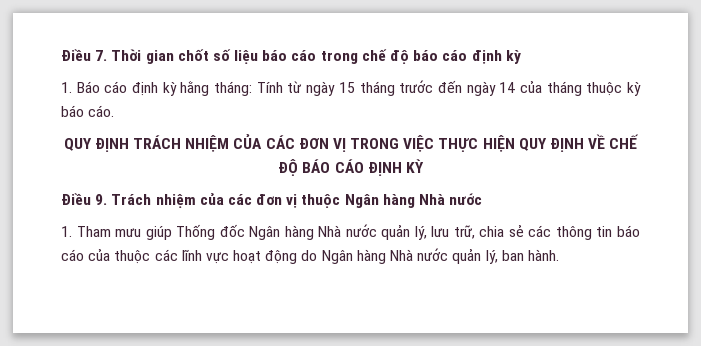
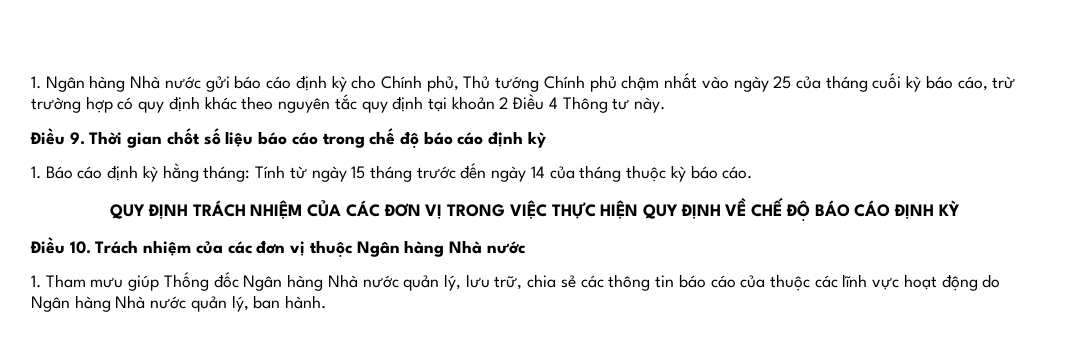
- Điều 7. Thời gian chốt số liệu báo cáo trong chế độ báo cáo định kỳ
+ 1. Ngân hàng Nhà nước gửi báo cáo định kỳ cho Chính phủ, Thủ tướng Chính phủ chậm nhất vào ngày 25 của tháng cuối kỳ báo cáo, trừ trường hợp có quy định khác theo nguyên tắc quy định tại khoản 2 Điều 4 Thông tư này.
+ Điều 9. Thời gian chốt số liệu báo cáo trong chế độ báo cáo định kỳ
- Điều 9. Trách nhiệm của các đơn vị thuộc Ngân hàng Nhà nước
+ Điều 10. Trách nhiệm của các đơn vị thuộc Ngân hàng Nhà nước

